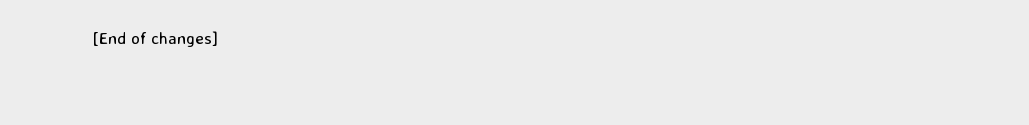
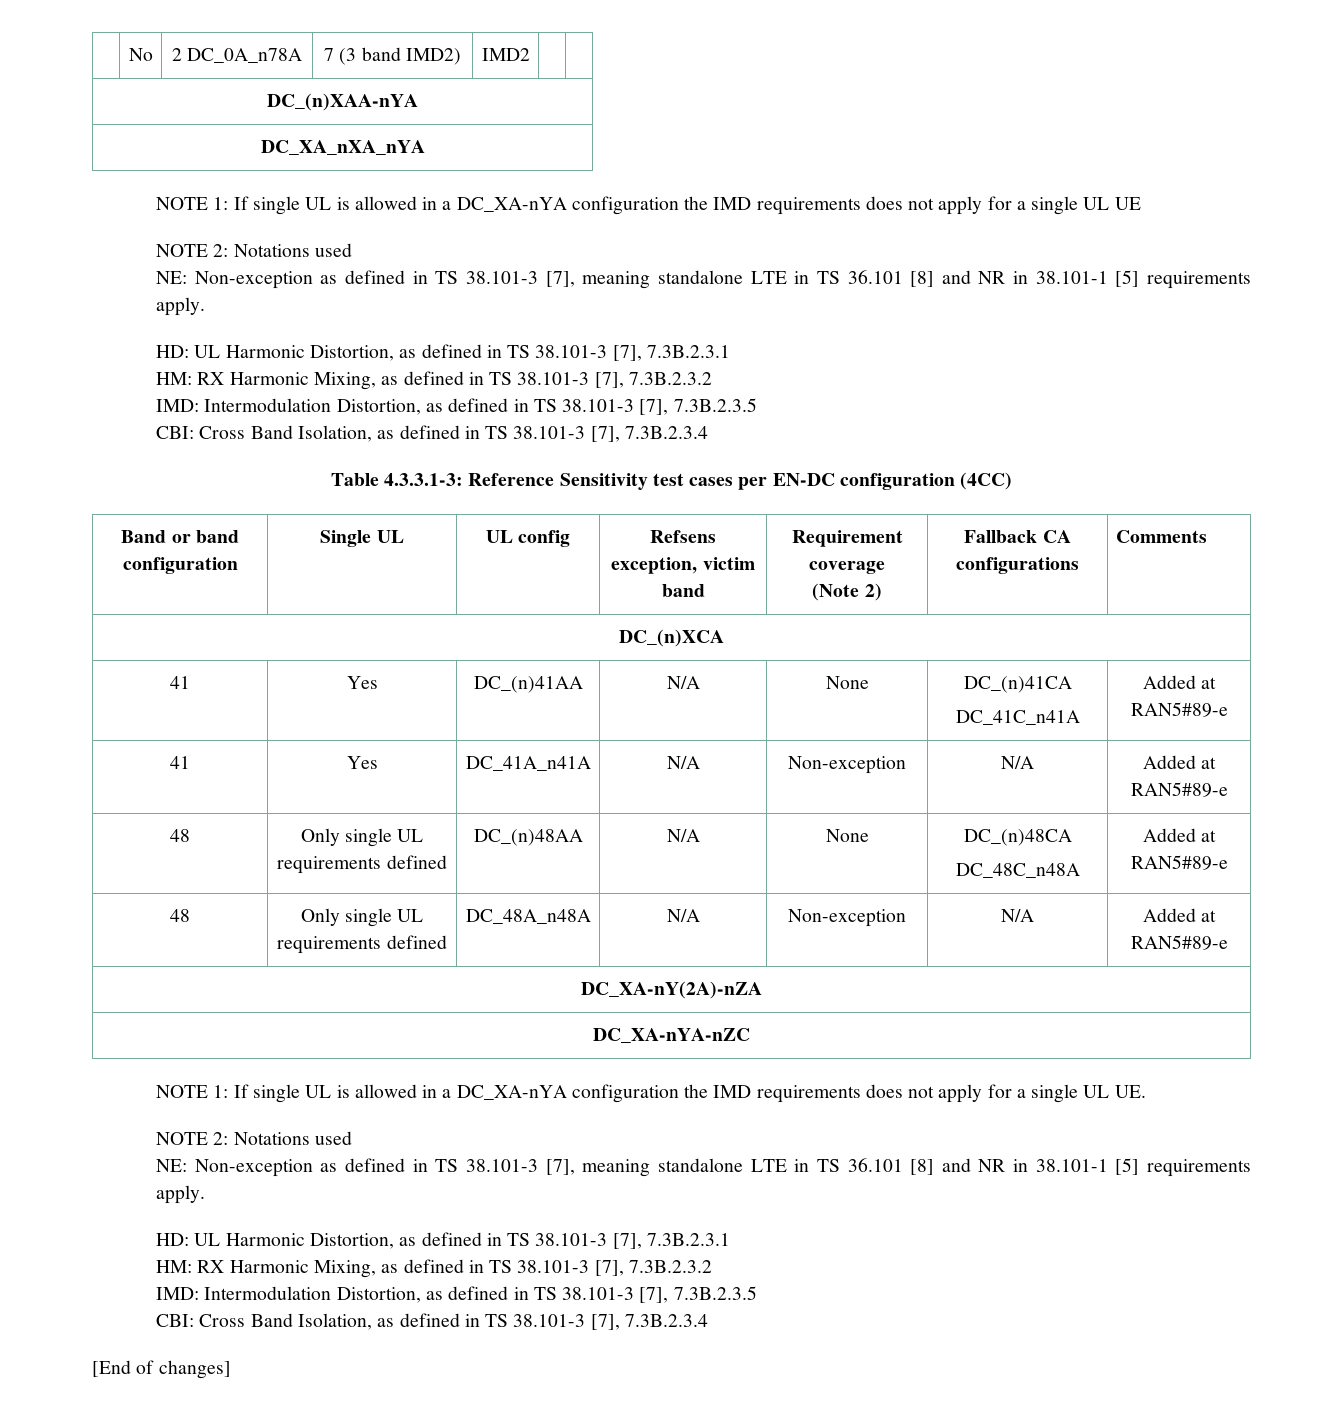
+ | No | 2 DC_0A_n78A | 7 (3 band IMD2) | IMD2 | |
+ DC_(n)XAA-nYA
+ DC_XA_nXA_nYA
+ NOTE 1: If single UL is allowed in a DC_XA-nYA configuration the IMD requirements does not apply for a single UL UE
+ NOTE 2: Notations used
+ NE: Non-exception as defined in TS 38.101-3 [7], meaning standalone LTE in TS 36.101 [8] and NR in 38.101-1 [5] requirements apply.
+ HD: UL Harmonic Distortion, as defined in TS 38.101-3 [7], 7.3B.2.3.1
+ HM: RX Harmonic Mixing, as defined in TS 38.101-3 [7], 7.3B.2.3.2
+ IMD: Intermodulation Distortion, as defined in TS 38.101-3 [7], 7.3B.2.3.5
+ CBI: Cross Band Isolation, as defined in TS 38.101-3 [7], 7.3B.2.3.4
+ Table 4.3.3.1-3: Reference Sensitivity test cases per EN-DC configuration (4CC)
+ Band or band configuration | Single UL | UL config | Refsens exception, victim band | Requirement coverage
+ (Note 2) | Fallback CA configurations | Comments
+ DC_(n)XCA
+ 41 | Yes | DC_(n)41AA | N/A | None | DC_(n)41CA
+ DC_41C_n41A | Added at RAN5#89-e
+ 41 | Yes | DC_41A_n41A | N/A | Non-exception | N/A | Added at RAN5#89-e
+ 48 | Only single UL requirements defined | DC_(n)48AA | N/A | None | DC_(n)48CA
+ DC_48C_n48A | Added at RAN5#89-e
+ 48 | Only single UL requirements defined | DC_48A_n48A | N/A | Non-exception | N/A | Added at RAN5#89-e
+ DC_XA-nY(2A)-nZA
+ DC_XA-nYA-nZC
+ NOTE 1: If single UL is allowed in a DC_XA-nYA configuration the IMD requirements does not apply for a single UL UE.
+ NOTE 2: Notations used
+ NE: Non-exception as defined in TS 38.101-3 [7], meaning standalone LTE in TS 36.101 [8] and NR in 38.101-1 [5] requirements apply.
+ HD: UL Harmonic Distortion, as defined in TS 38.101-3 [7], 7.3B.2.3.1
+ HM: RX Harmonic Mixing, as defined in TS 38.101-3 [7], 7.3B.2.3.2
+ IMD: Intermodulation Distortion, as defined in TS 38.101-3 [7], 7.3B.2.3.5
+ CBI: Cross Band Isolation, as defined in TS 38.101-3 [7], 7.3B.2.3.4

